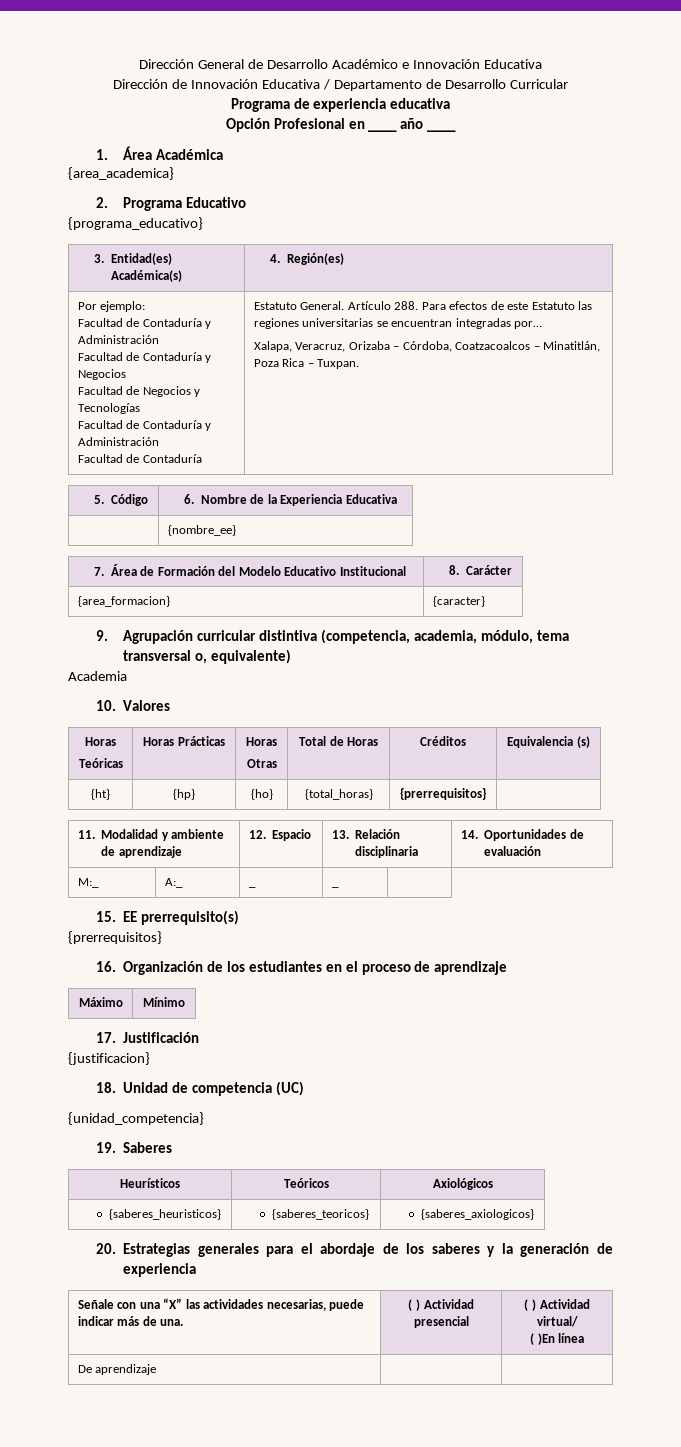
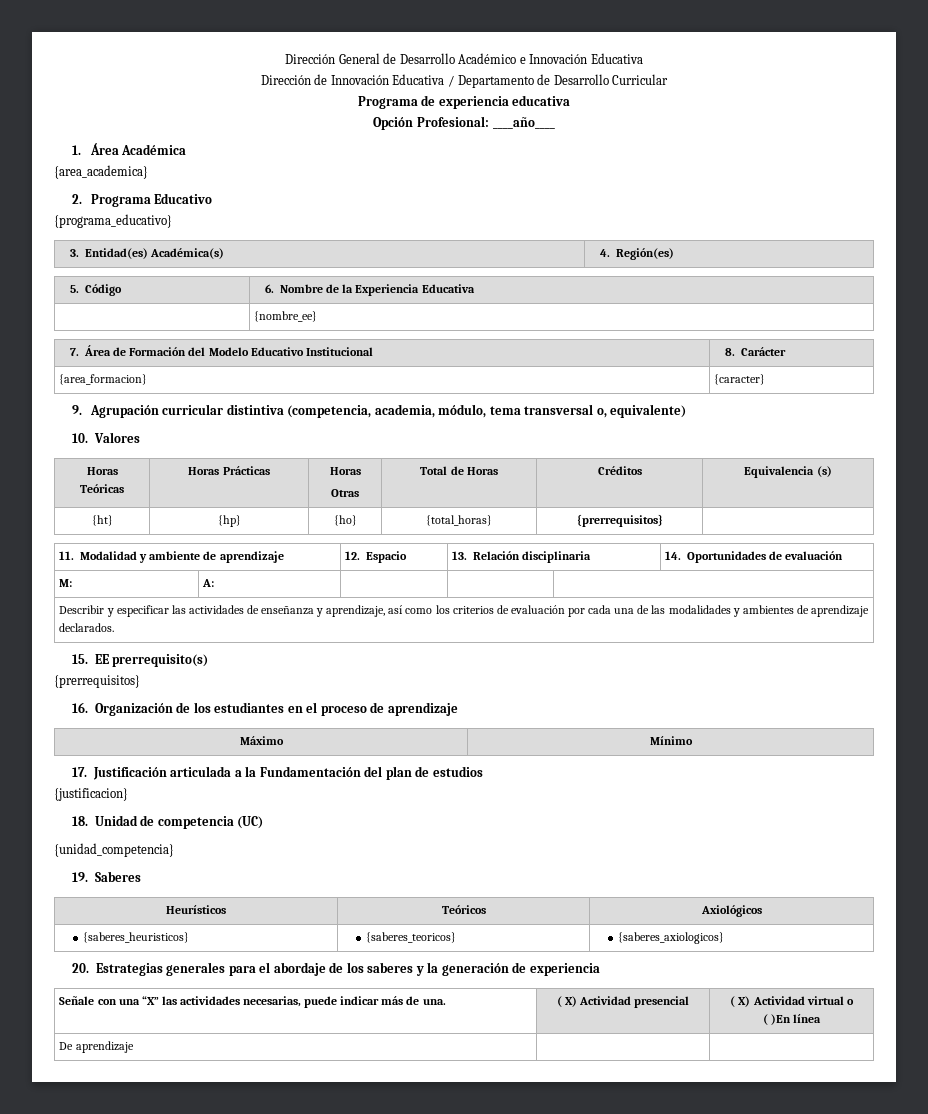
- Opción Profesional en ____ año ____
+ Opción Profesional: ____año____
- Por ejemplo:
- Facultad de Contaduría y Administración
- Facultad de Contaduría y Negocios
- Facultad de Negocios y Tecnologías
- Facultad de Contaduría y Administración
- Facultad de Contaduría | Estatuto General. Artículo 288. Para efectos de este Estatuto las regiones universitarias se encuentran integradas por…
- Xalapa, Veracruz, Orizaba – Córdoba, Coatzacoalcos – Minatitlán, Poza Rica – Tuxpan.
- Academia
- M:_ | A:_ | _ | _ |
+ M: | A: | | |
+ Describir y especificar las actividades de enseñanza y aprendizaje, así como los criterios de evaluación por cada una de las modalidades y ambientes de aprendizaje declarados.
- 17. Justificación
+ 17. Justificación articulada a la Fundamentación del plan de estudios
- Señale con una “X” las actividades necesarias, puede indicar más de una. | ( ) Actividad presencial | ( ) Actividad virtual/
+ Señale con una “X” las actividades necesarias, puede indicar más de una. | ( X) Actividad presencial | ( X) Actividad virtual o

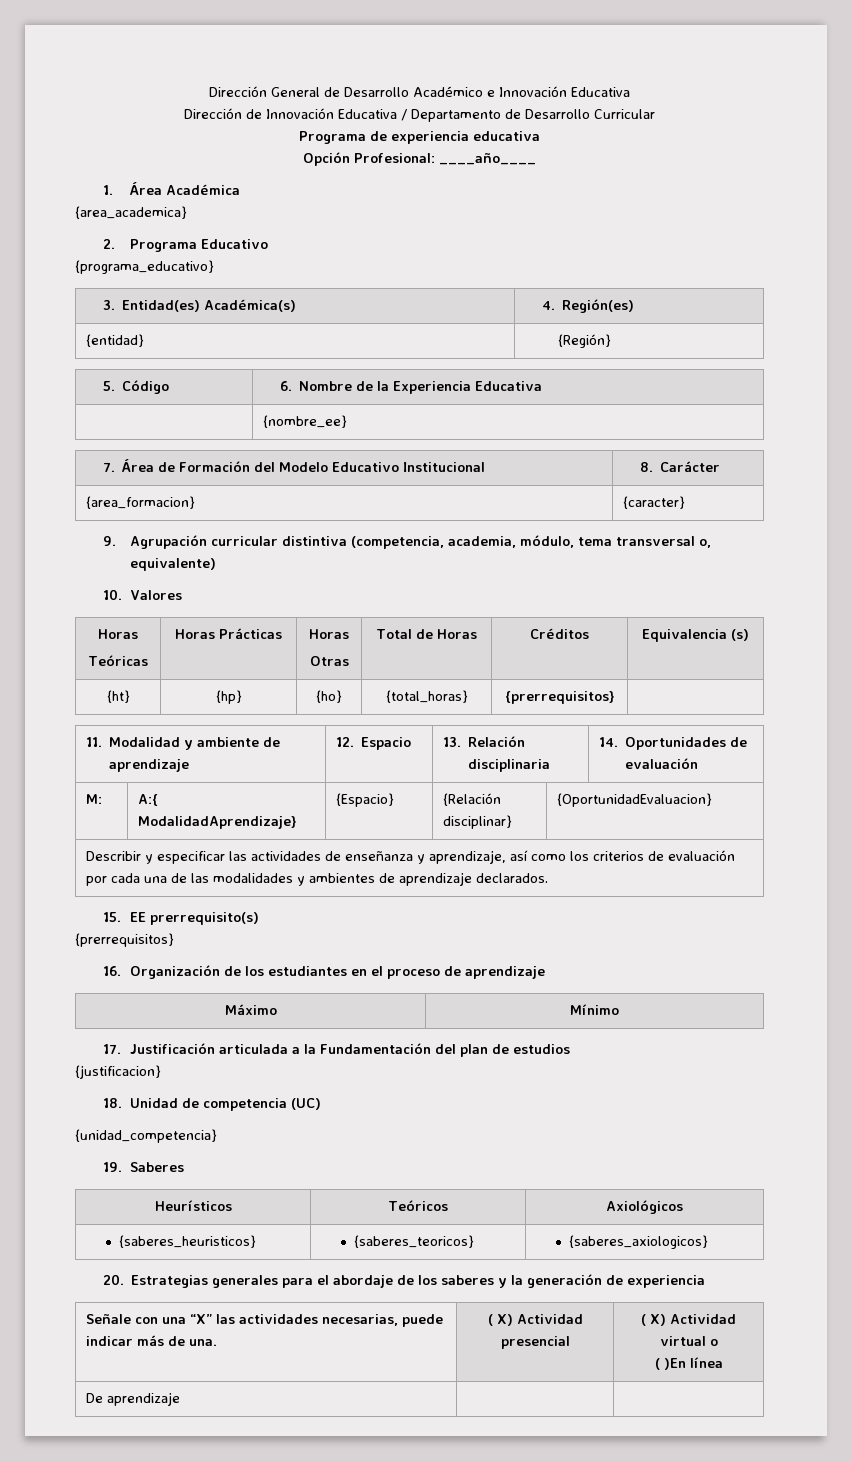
+ {entidad} | {Región}
- M: | A: | | |
+ M: | A:{ ModalidadAprendizaje} | {Espacio} | {Relación disciplinar} | {OportunidadEvaluacion}

